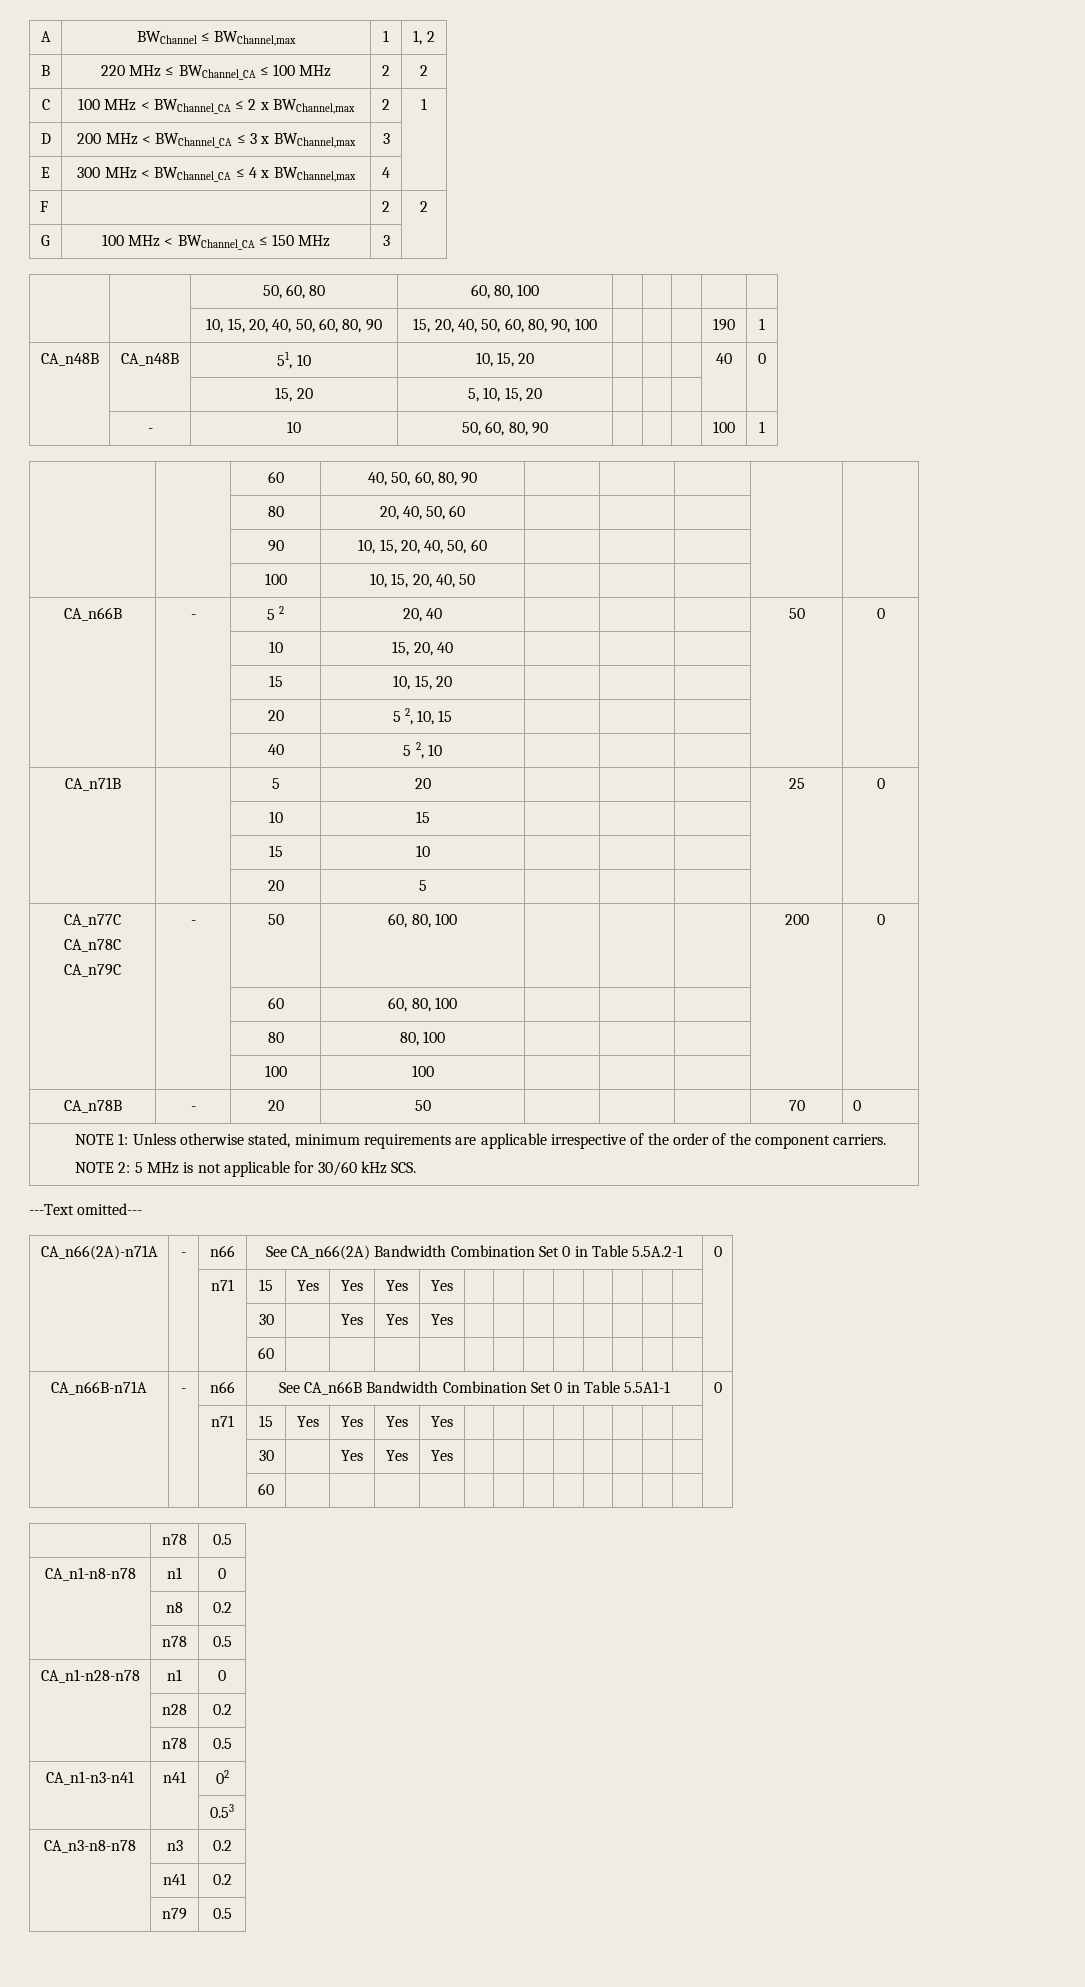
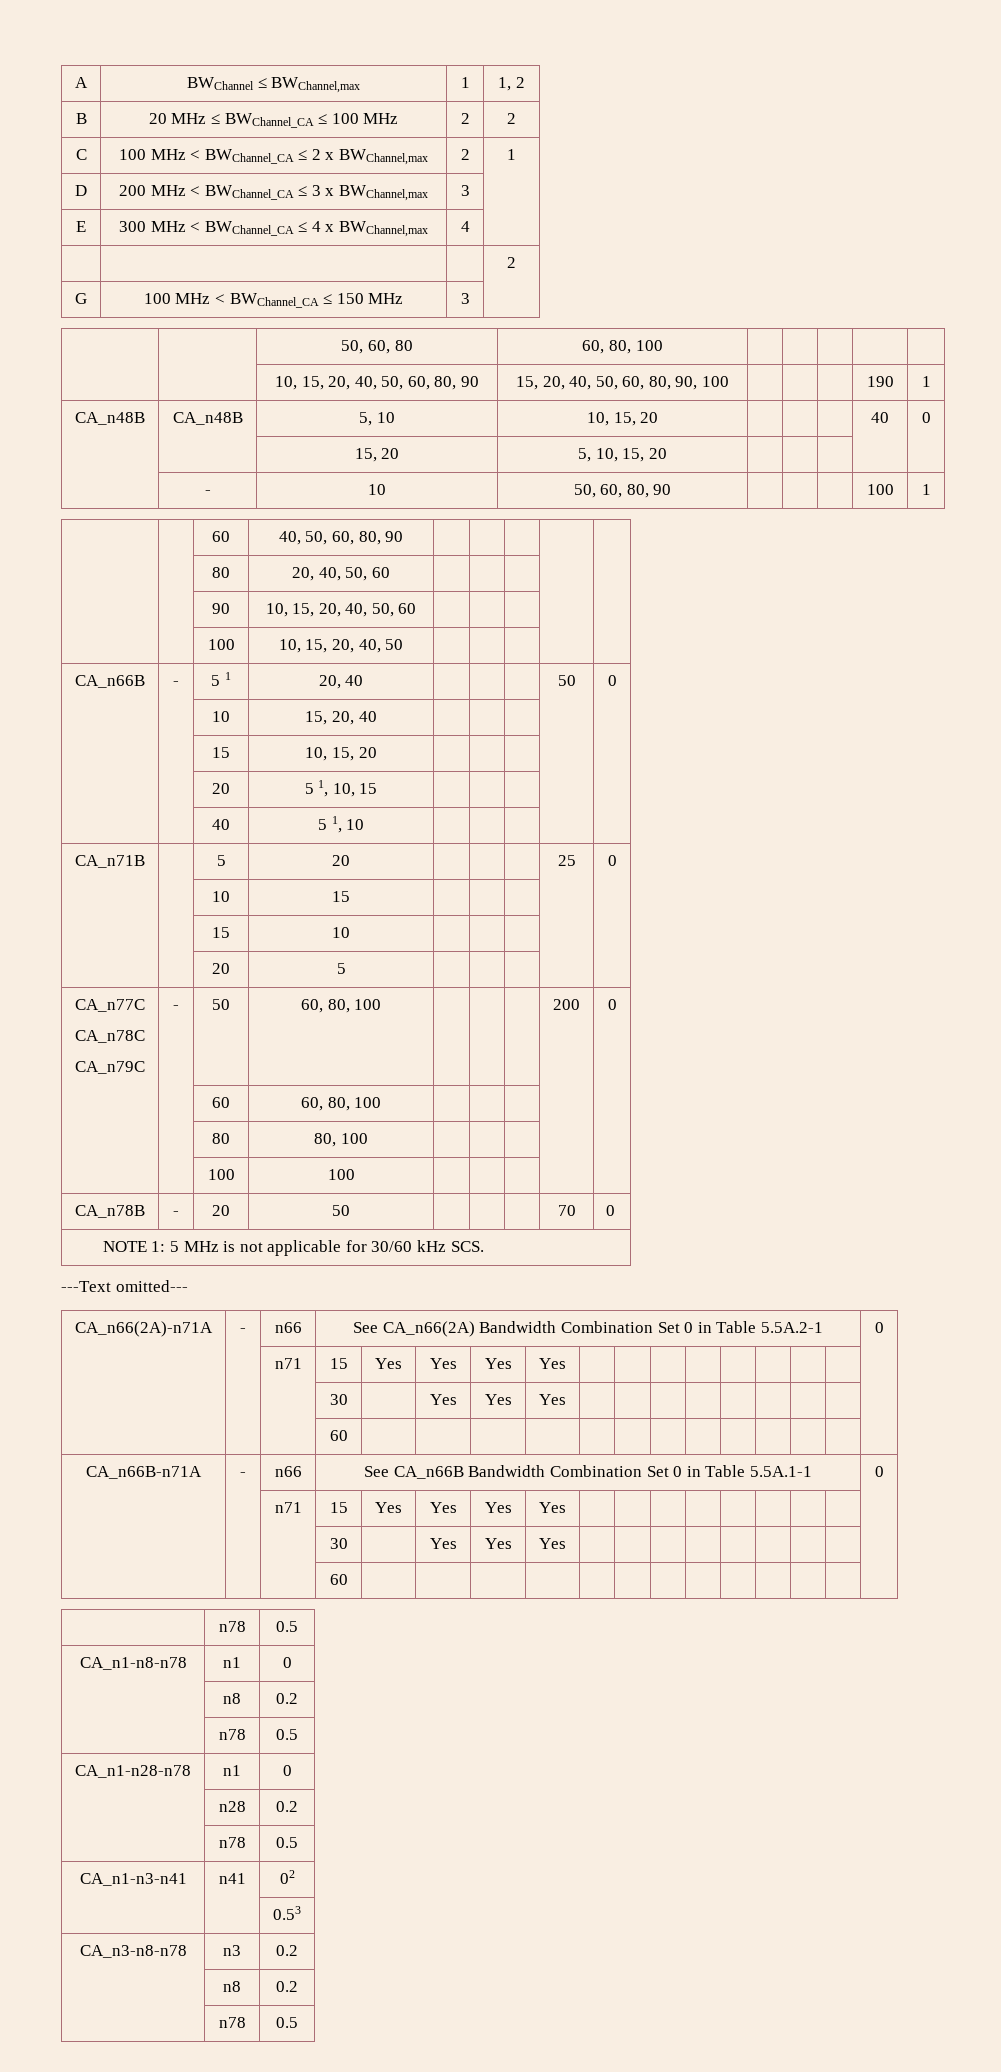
- B | 220 MHz ≤ BWChannel_CA ≤ 100 MHz | 2 | 2
+ B | 20 MHz ≤ BWChannel_CA ≤ 100 MHz | 2 | 2
- F | | 2 | 2
+ | | | 2
- CA_n48B | CA_n48B | 51, 10 | 10, 15, 20 | | | | 40 | 0
+ CA_n48B | CA_n48B | 5, 10 | 10, 15, 20 | | | | 40 | 0
- CA_n66B | - | 5 2 | 20, 40 | | | | 50 | 0
+ CA_n66B | - | 5 1 | 20, 40 | | | | 50 | 0
- | | 20 | 5 2, 10, 15 | | | | |
+ | | 20 | 5 1, 10, 15 | | | | |
- | | 40 | 5 2, 10 | | | | |
+ | | 40 | 5 1, 10 | | | | |
- NOTE 1: Unless otherwise stated, minimum requirements are applicable irrespective of the order of the component carriers.
- NOTE 2: 5 MHz is not applicable for 30/60 kHz SCS.
+ NOTE 1: 5 MHz is not applicable for 30/60 kHz SCS.
- CA_n66B-n71A | - | n66 | See CA_n66B Bandwidth Combination Set 0 in Table 5.5A1-1 | 0
+ CA_n66B-n71A | - | n66 | See CA_n66B Bandwidth Combination Set 0 in Table 5.5A.1-1 | 0
  CA_n3-n8-n78 | n3 | 0.2
- | n41 | 0.2
- | n79 | 0.5
+ | n8 | 0.2
+ | n78 | 0.5

